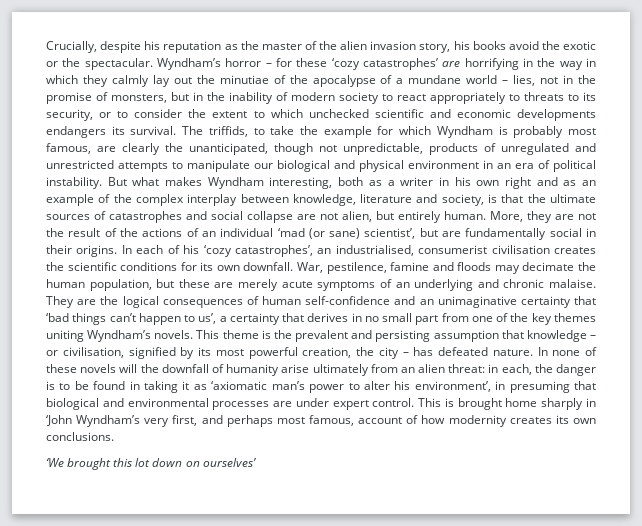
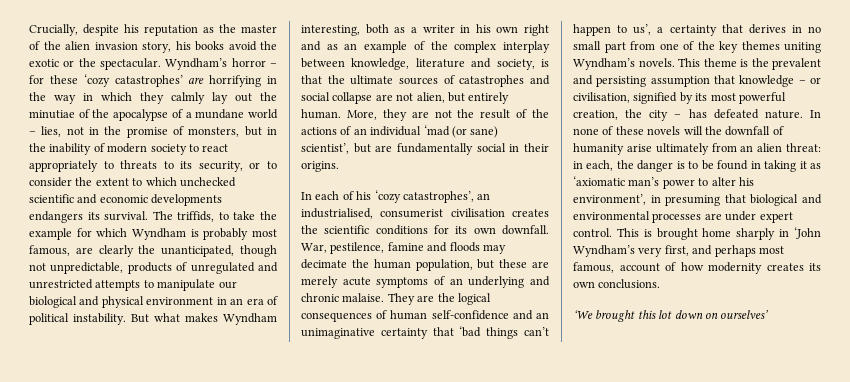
- More, they are not the result of the actions of an individual ‘mad (or sane) scientist’, but are fundamentally social in their origins. In each of his ‘cozy catastrophes’, an industrialised, consumerist civilisation creates the scientific conditions for its own downfall.
+ More, they are not the result of the actions of an individual ‘mad (or sane) scientist’, but are fundamentally social in their origins.
+ In each of his ‘cozy catastrophes’, an industrialised, consumerist civilisation creates the scientific conditions for its own downfall.

